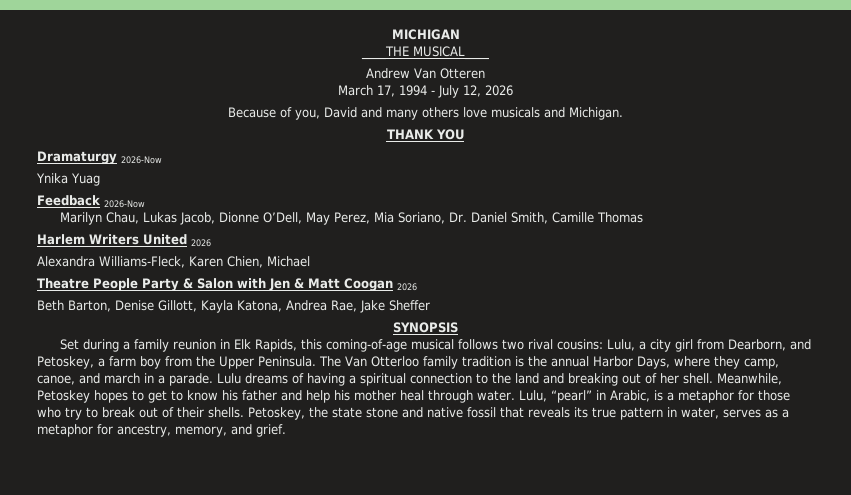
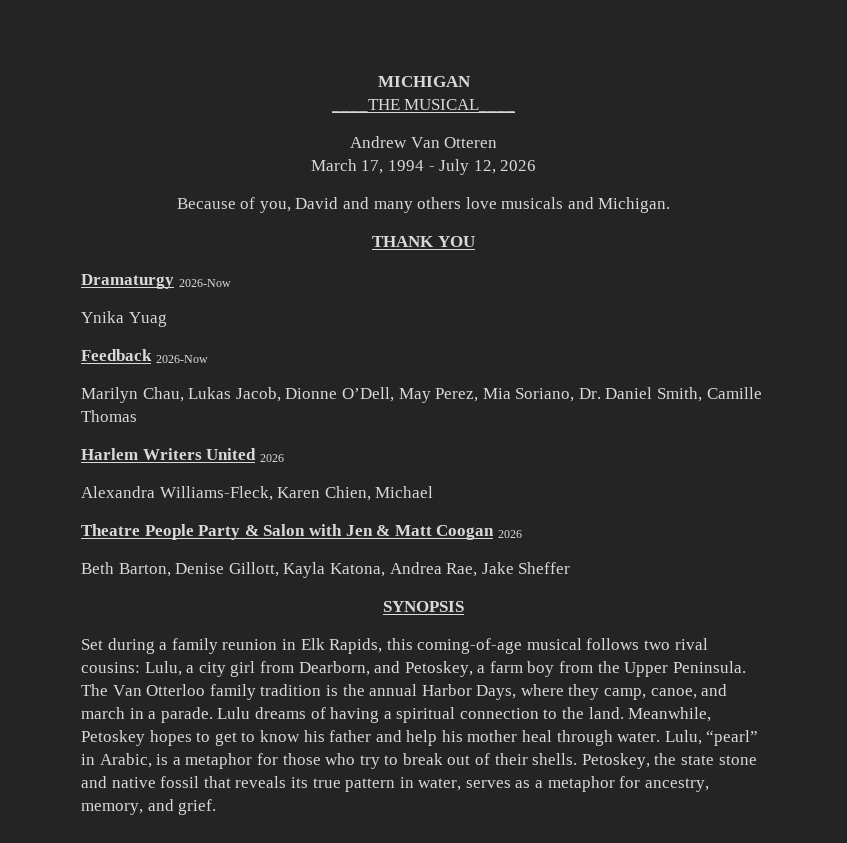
- Lulu dreams of having a spiritual connection to the land and breaking out of her shell.
+ Lulu dreams of having a spiritual connection to the land.

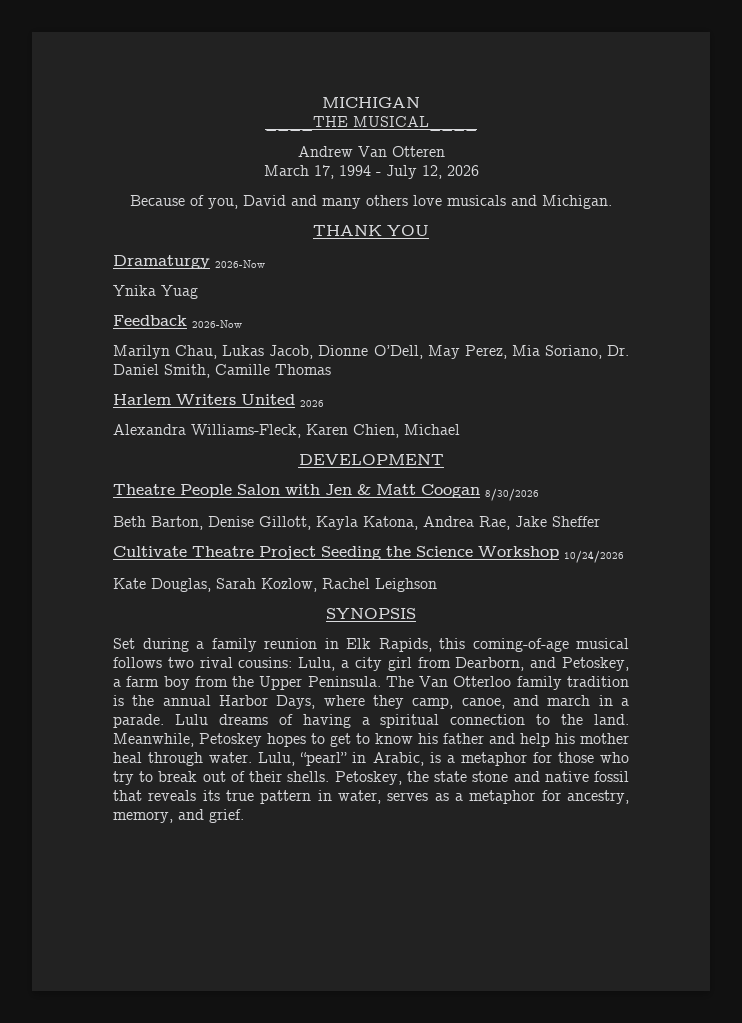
+ DEVELOPMENT
- Theatre People Party & Salon with Jen & Matt Coogan 2026
+ Theatre People Salon with Jen & Matt Coogan 8/30/2026
+ Cultivate Theatre Project Seeding the Science Workshop 10/24/2026
+ Kate Douglas, Sarah Kozlow, Rachel Leighson

